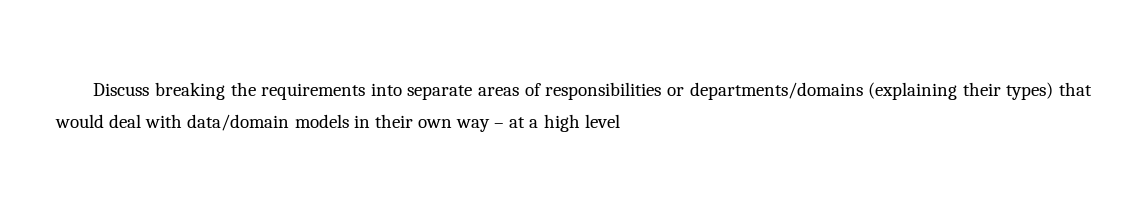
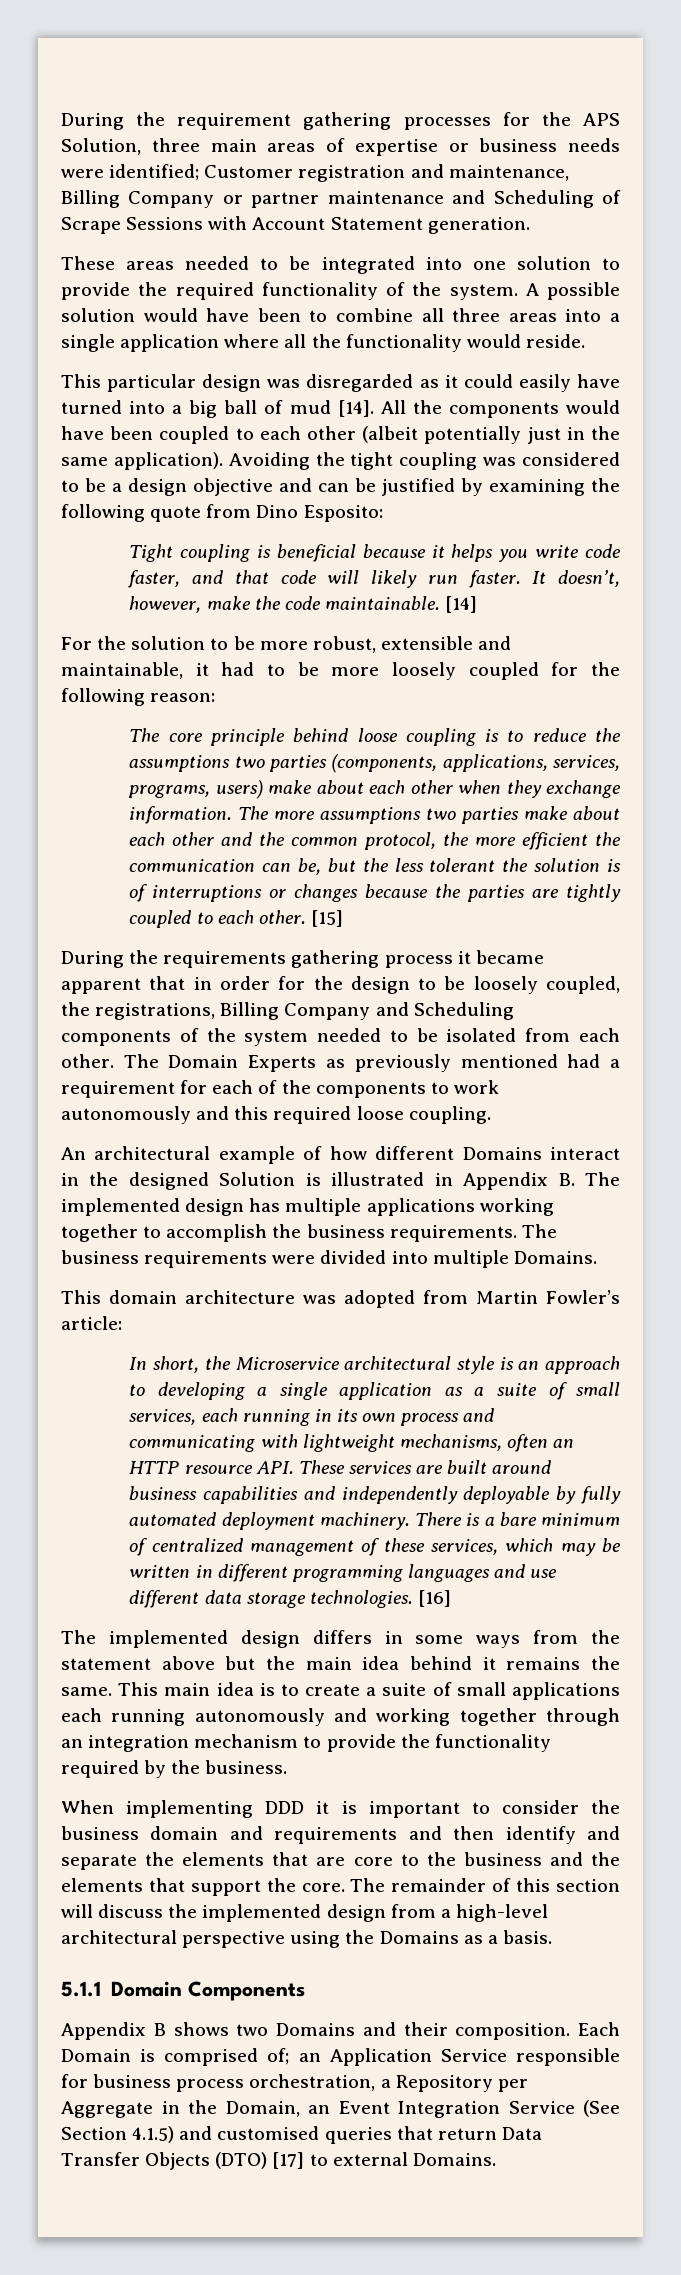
- Discuss breaking the requirements into separate areas of responsibilities or departments/domains (explaining their types) that would deal with data/domain models in their own way – at a high level
+ During the requirement gathering processes for the APS Solution, three main areas of expertise or business needs were identified; Customer registration and maintenance, Billing Company or partner maintenance and Scheduling of Scrape Sessions with Account Statement generation.
+ These areas needed to be integrated into one solution to provide the required functionality of the system. A possible solution would have been to combine all three areas into a single application where all the functionality would reside.
+ This particular design was disregarded as it could easily have turned into a big ball of mud [14]. All the components would have been coupled to each other (albeit potentially just in the same application). Avoiding the tight coupling was considered to be a design objective and can be justified by examining the following quote from Dino Esposito:
+ Tight coupling is beneficial because it helps you write code faster, and that code will likely run faster. It doesn’t, however, make the code maintainable. [14]
+ For the solution to be more robust, extensible and maintainable, it had to be more loosely coupled for the following reason:
+ The core principle behind loose coupling is to reduce the assumptions two parties (components, applications, services, programs, users) make about each other when they exchange information. The more assumptions two parties make about each other and the common protocol, the more efficient the communication can be, but the less tolerant the solution is of interruptions or changes because the parties are tightly coupled to each other. [15]
+ During the requirements gathering process it became apparent that in order for the design to be loosely coupled, the registrations, Billing Company and Scheduling components of the system needed to be isolated from each other. The Domain Experts as previously mentioned had a requirement for each of the components to work autonomously and this required loose coupling.
+ An architectural example of how different Domains interact in the designed Solution is illustrated in Appendix B. The implemented design has multiple applications working together to accomplish the business requirements. The business requirements were divided into multiple Domains.
+ This domain architecture was adopted from Martin Fowler’s article:
+ In short, the Microservice architectural style is an approach to developing a single application as a suite of small services, each running in its own process and communicating with lightweight mechanisms, often an HTTP resource API. These services are built around business capabilities and independently deployable by fully automated deployment machinery. There is a bare minimum of centralized management of these services, which may be written in different programming languages and use different data storage technologies. [16]
+ The implemented design differs in some ways from the statement above but the main idea behind it remains the same. This main idea is to create a suite of small applications each running autonomously and working together through an integration mechanism to provide the functionality required by the business.
+ When implementing DDD it is important to consider the business domain and requirements and then identify and separate the elements that are core to the business and the elements that support the core. The remainder of this section will discuss the implemented design from a high-level architectural perspective using the Domains as a basis.
+ 5.1.1 Domain Components
+ Appendix B shows two Domains and their composition. Each Domain is comprised of; an Application Service responsible for business process orchestration, a Repository per Aggregate in the Domain, an Event Integration Service (See Section 4.1.5) and customised queries that return Data Transfer Objects (DTO) [17] to external Domains.

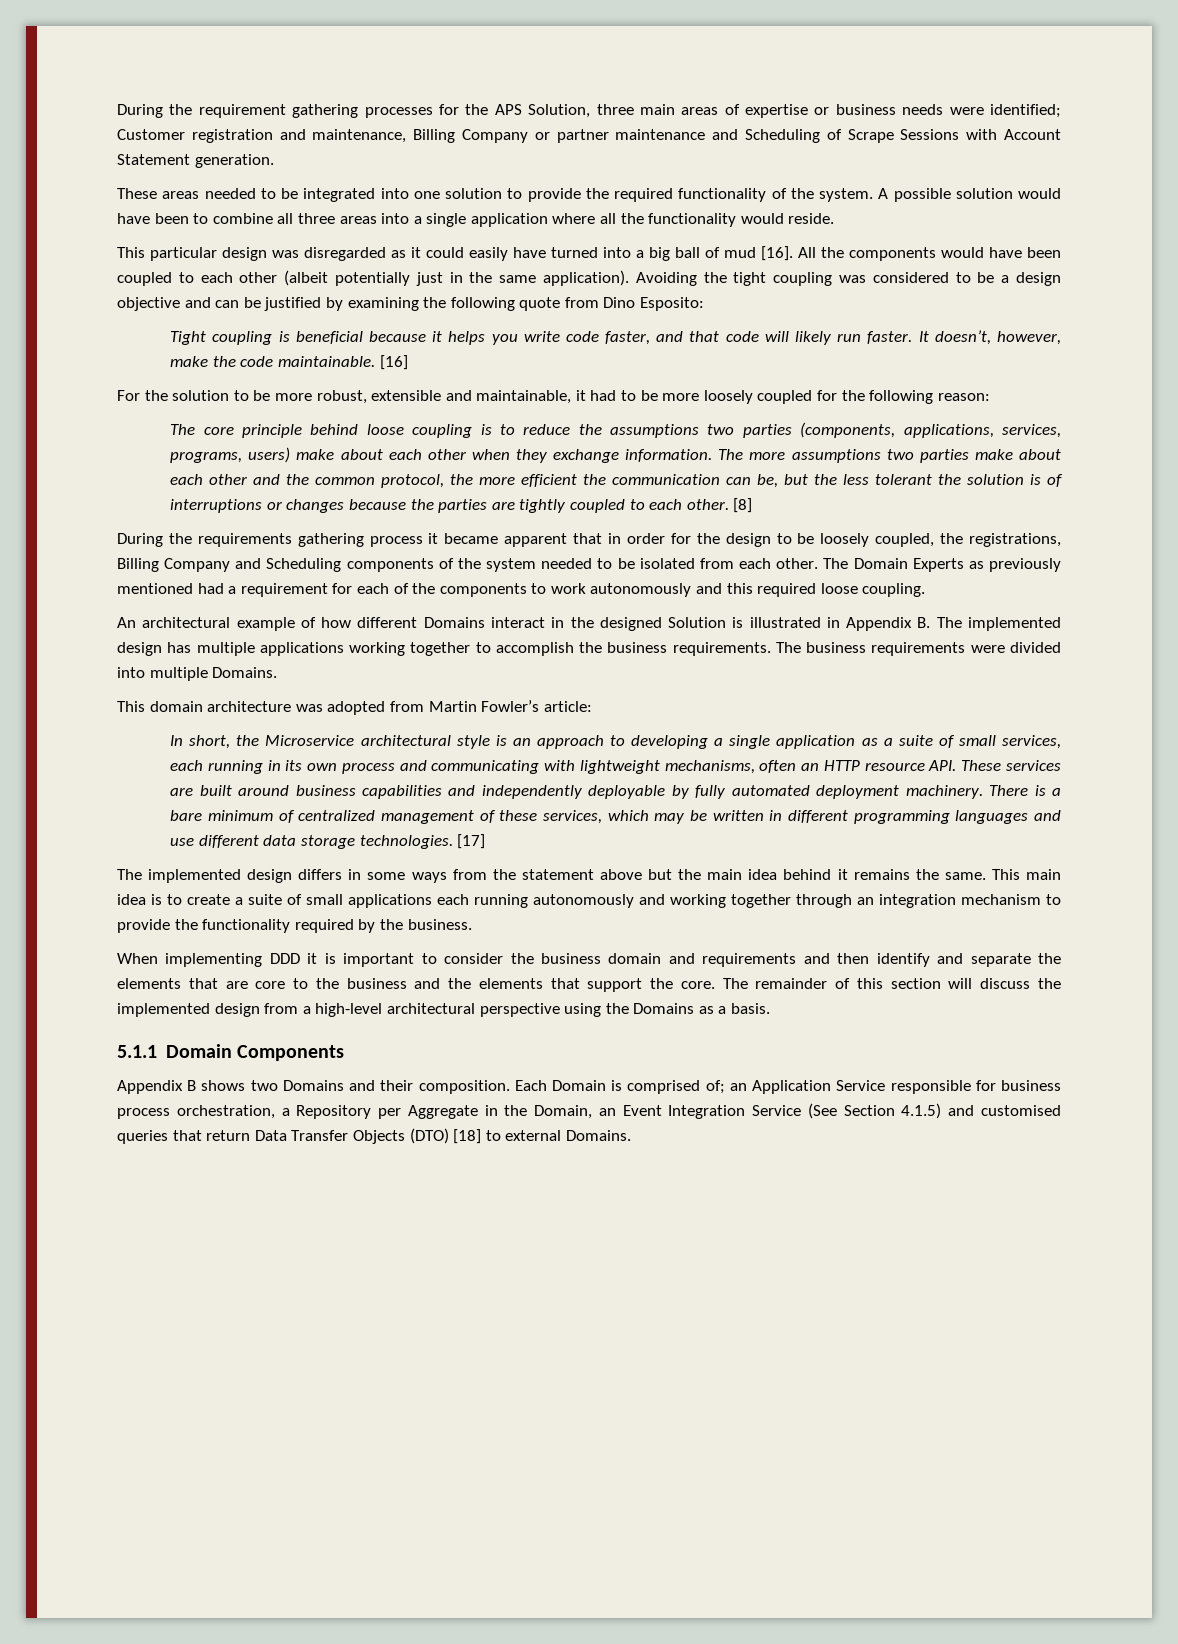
- This particular design was disregarded as it could easily have turned into a big ball of mud [14].
+ This particular design was disregarded as it could easily have turned into a big ball of mud [16].
- [14]
+ [16]
- [15]
+ [8]
- [16]
+ [17]
- Each Domain is comprised of; an Application Service responsible for business process orchestration, a Repository per Aggregate in the Domain, an Event Integration Service (See Section 4.1.5) and customised queries that return Data Transfer Objects (DTO) [17] to external Domains.
+ Each Domain is comprised of; an Application Service responsible for business process orchestration, a Repository per Aggregate in the Domain, an Event Integration Service (See Section 4.1.5) and customised queries that return Data Transfer Objects (DTO) [18] to external Domains.

